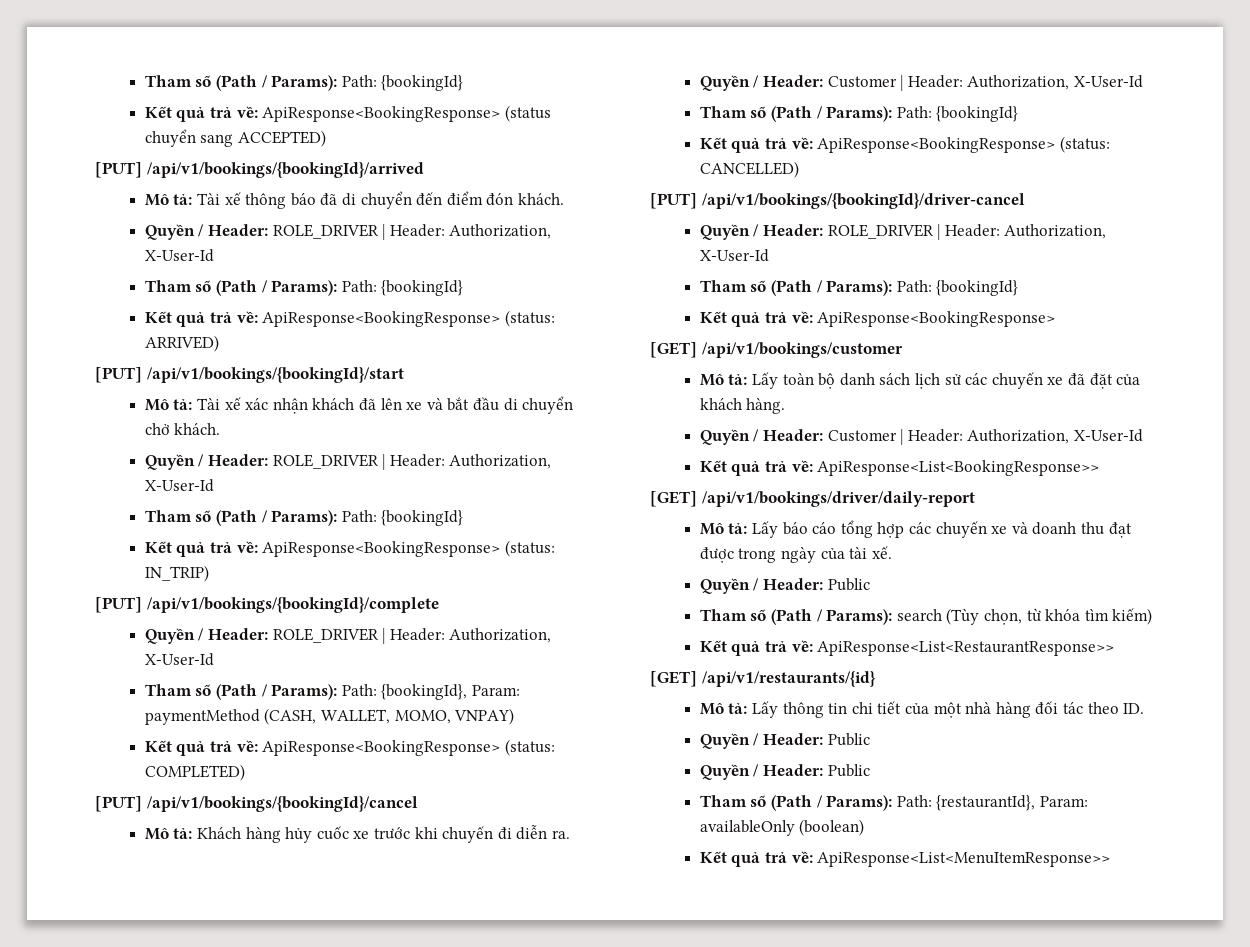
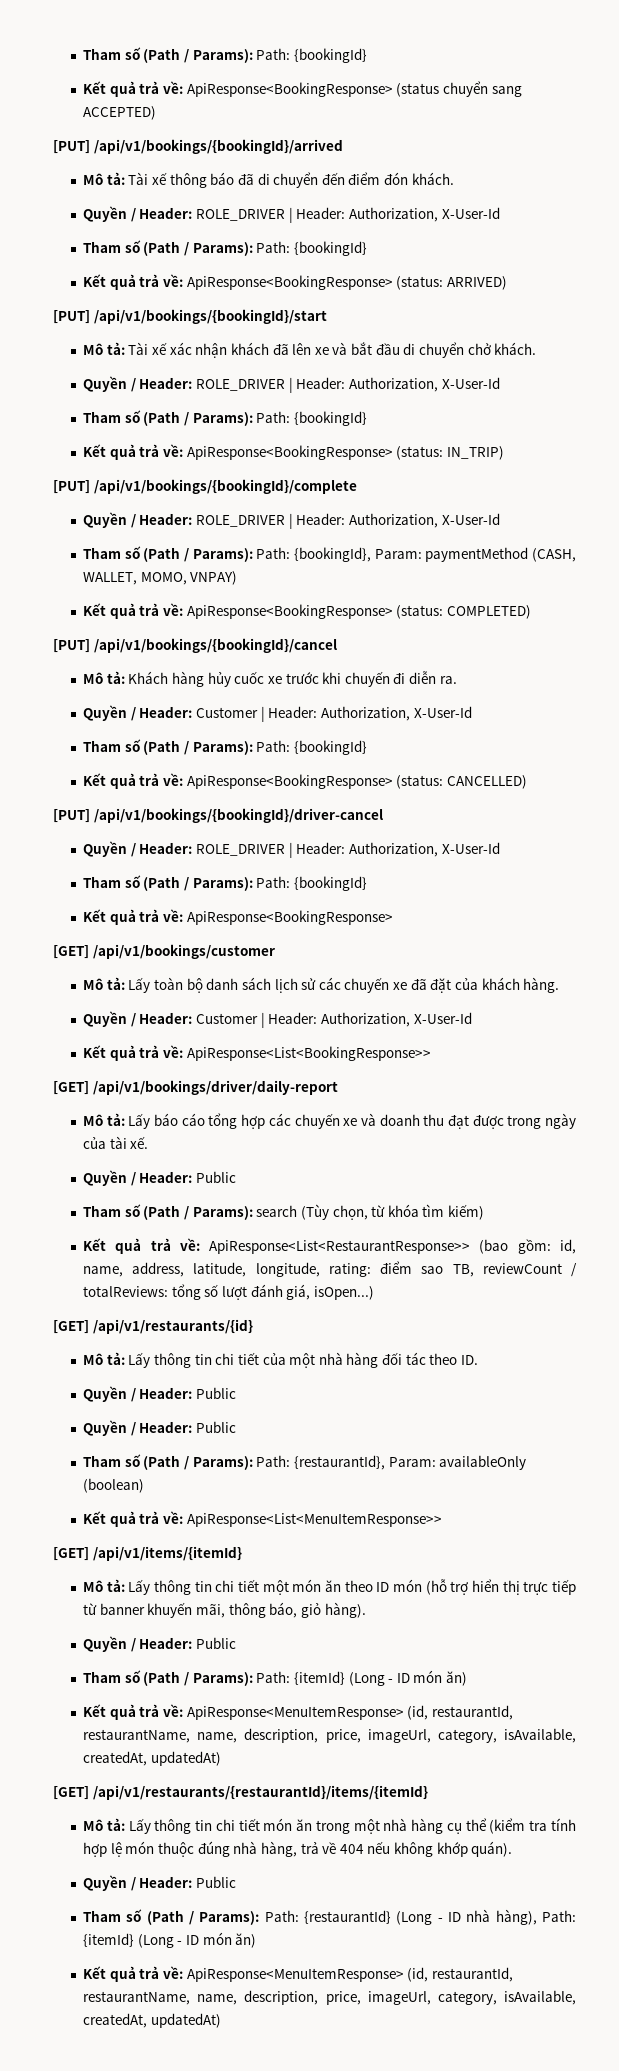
- Kết quả trả về: ApiResponse<List<RestaurantResponse>>
+ Kết quả trả về: ApiResponse<List<RestaurantResponse>> (bao gồm: id, name, address, latitude, longitude, rating: điểm sao TB, reviewCount / totalReviews: tổng số lượt đánh giá, isOpen...)
+ [GET] /api/v1/items/{itemId}
+ Mô tả: Lấy thông tin chi tiết một món ăn theo ID món (hỗ trợ hiển thị trực tiếp từ banner khuyến mãi, thông báo, giỏ hàng).
+ Quyền / Header: Public
+ Tham số (Path / Params): Path: {itemId} (Long - ID món ăn)
+ Kết quả trả về: ApiResponse<MenuItemResponse> (id, restaurantId, restaurantName, name, description, price, imageUrl, category, isAvailable, createdAt, updatedAt)
+ [GET] /api/v1/restaurants/{restaurantId}/items/{itemId}
+ Mô tả: Lấy thông tin chi tiết món ăn trong một nhà hàng cụ thể (kiểm tra tính hợp lệ món thuộc đúng nhà hàng, trả về 404 nếu không khớp quán).
+ Quyền / Header: Public
+ Tham số (Path / Params): Path: {restaurantId} (Long - ID nhà hàng), Path: {itemId} (Long - ID món ăn)
+ Kết quả trả về: ApiResponse<MenuItemResponse> (id, restaurantId, restaurantName, name, description, price, imageUrl, category, isAvailable, createdAt, updatedAt)

